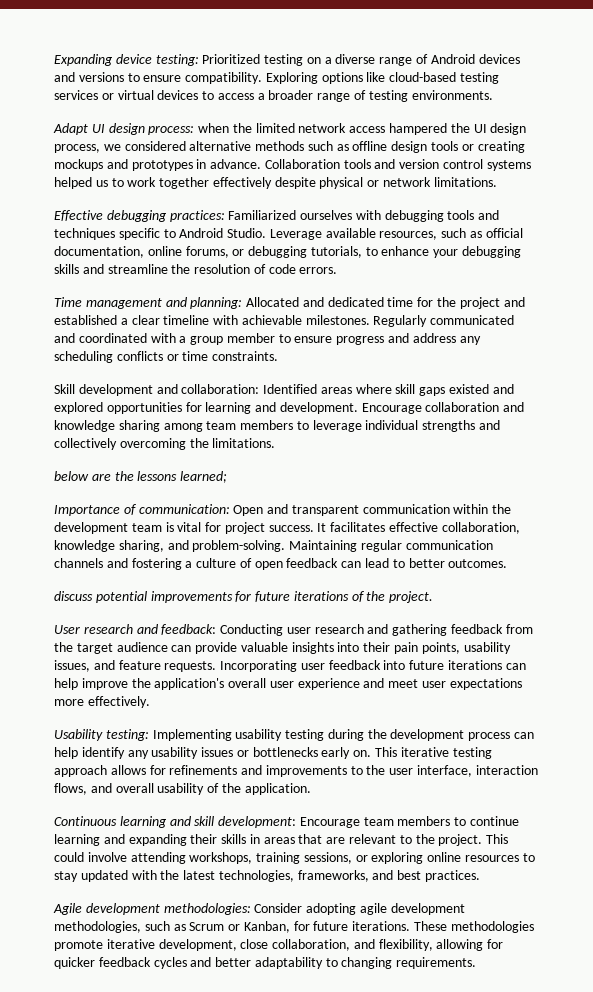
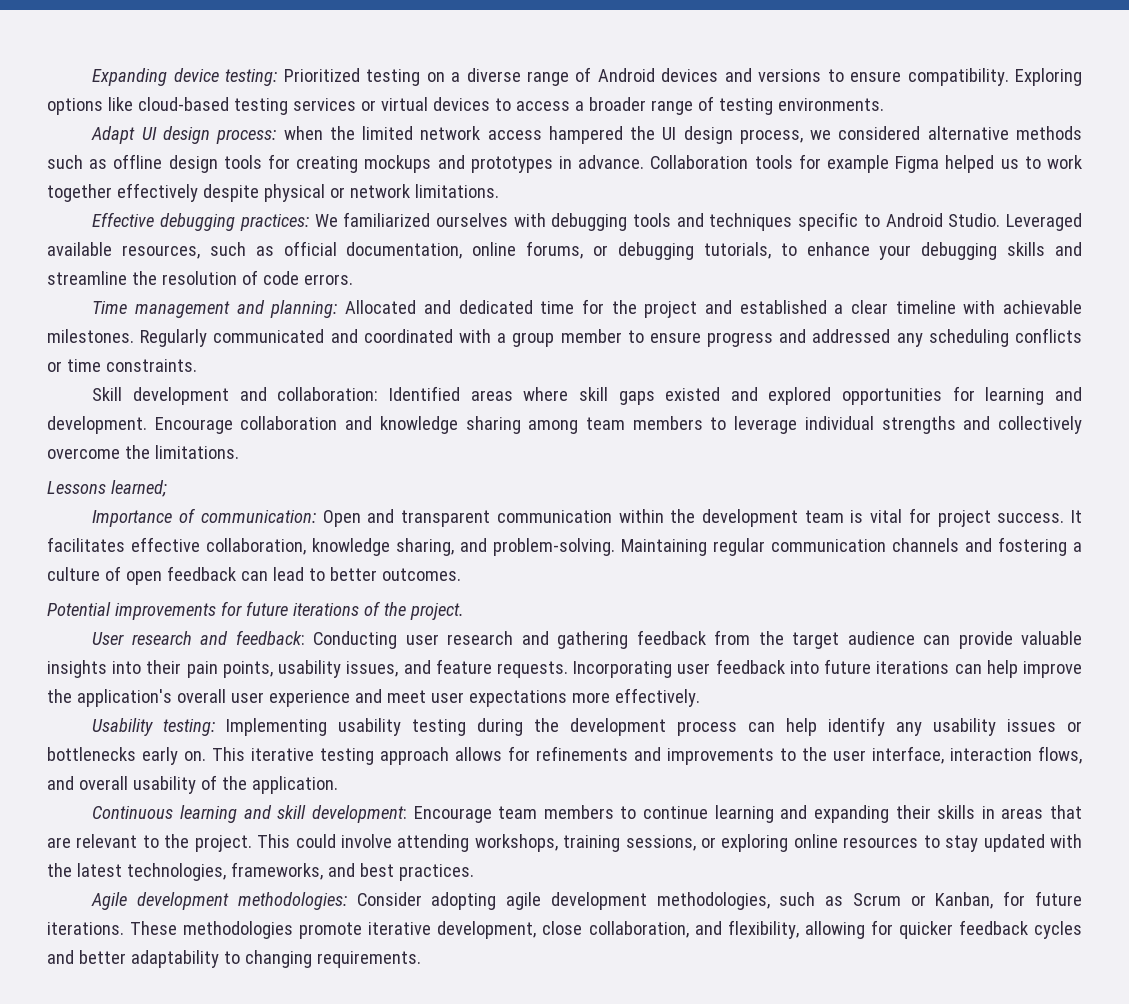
- Adapt UI design process: when the limited network access hampered the UI design process, we considered alternative methods such as offline design tools or creating mockups and prototypes in advance.
+ Adapt UI design process: when the limited network access hampered the UI design process, we considered alternative methods such as offline design tools for creating mockups and prototypes in advance.
- Collaboration tools and version control systems helped us to work together effectively despite physical or network limitations.
+ Collaboration tools for example Figma helped us to work together effectively despite physical or network limitations.
- Effective debugging practices: Familiarized ourselves with debugging tools and techniques specific to Android Studio.
+ Effective debugging practices: We familiarized ourselves with debugging tools and techniques specific to Android Studio.
- Leverage available resources, such as official documentation, online forums, or debugging tutorials, to enhance your debugging skills and streamline the resolution of code errors.
+ Leveraged available resources, such as official documentation, online forums, or debugging tutorials, to enhance your debugging skills and streamline the resolution of code errors.
- Regularly communicated and coordinated with a group member to ensure progress and address any scheduling conflicts or time constraints.
+ Regularly communicated and coordinated with a group member to ensure progress and addressed any scheduling conflicts or time constraints.
- Encourage collaboration and knowledge sharing among team members to leverage individual strengths and collectively overcoming the limitations.
+ Encourage collaboration and knowledge sharing among team members to leverage individual strengths and collectively overcome the limitations.
- below are the lessons learned;
+ Lessons learned;
- discuss potential improvements for future iterations of the project.
+ Potential improvements for future iterations of the project.

